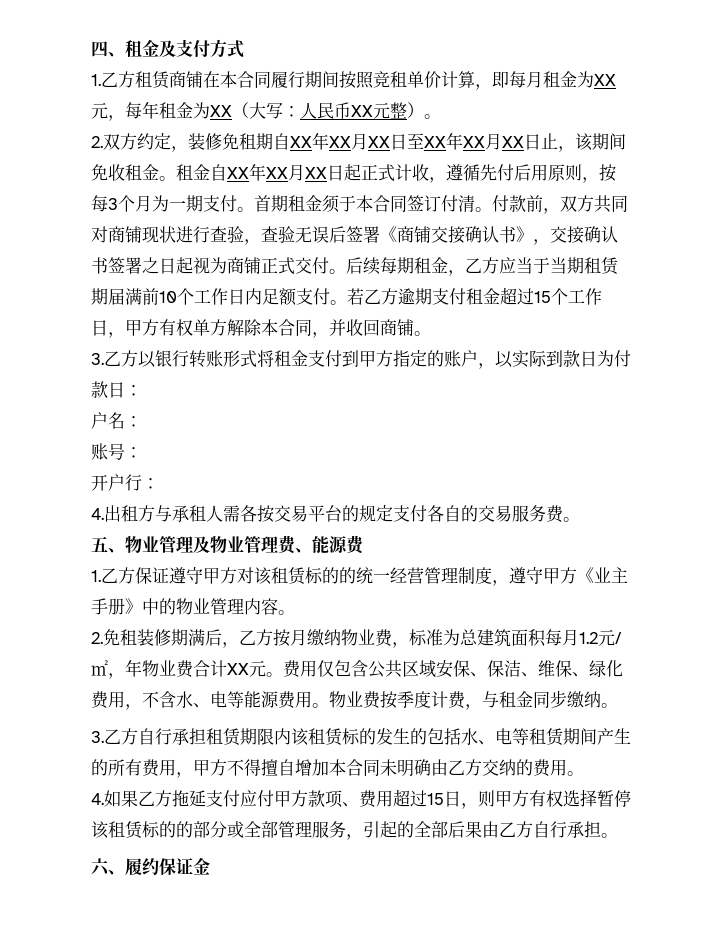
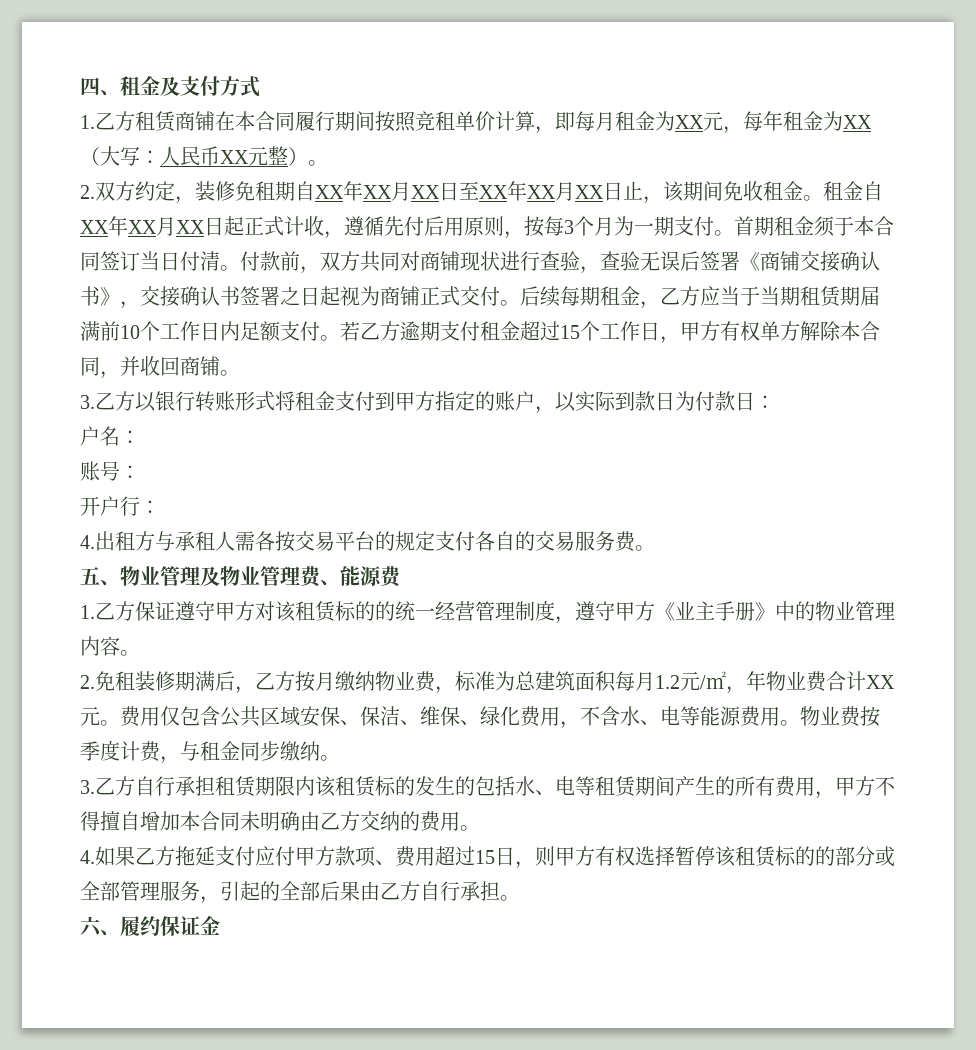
- 首期租金须于本合同签订付清。
+ 首期租金须于本合同签订当日付清。

